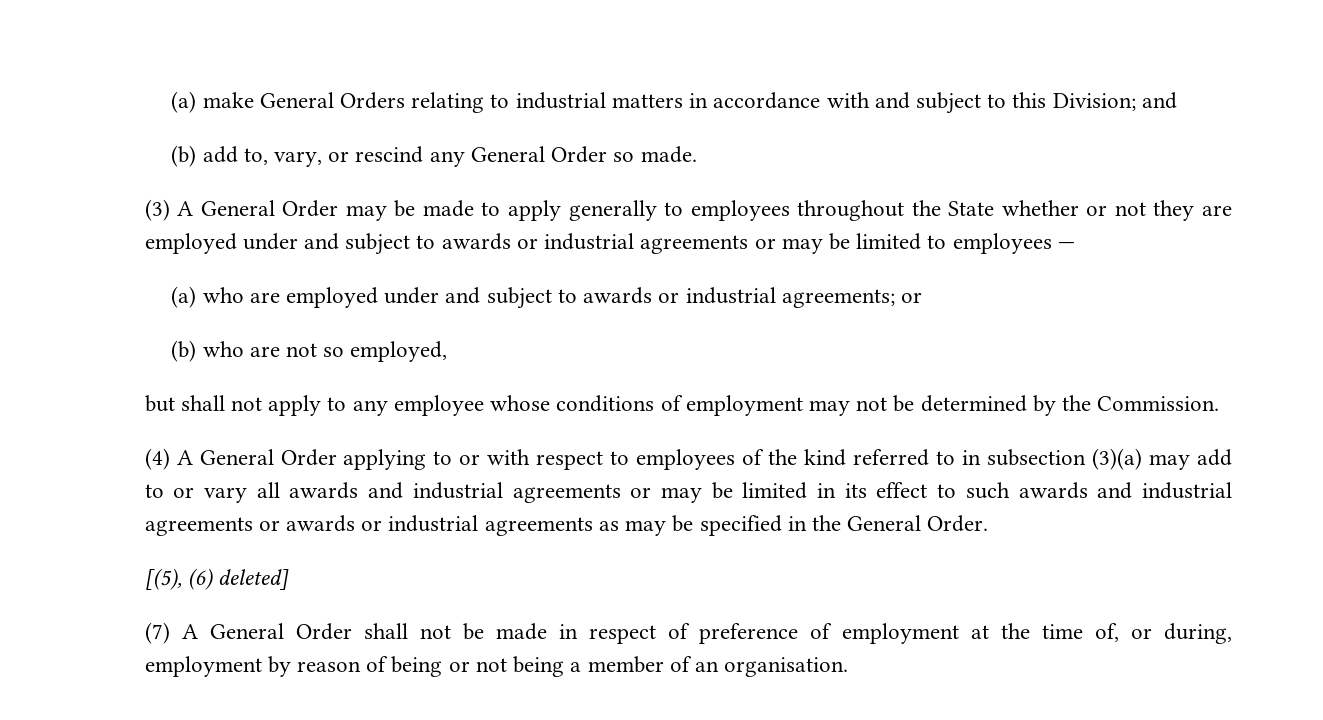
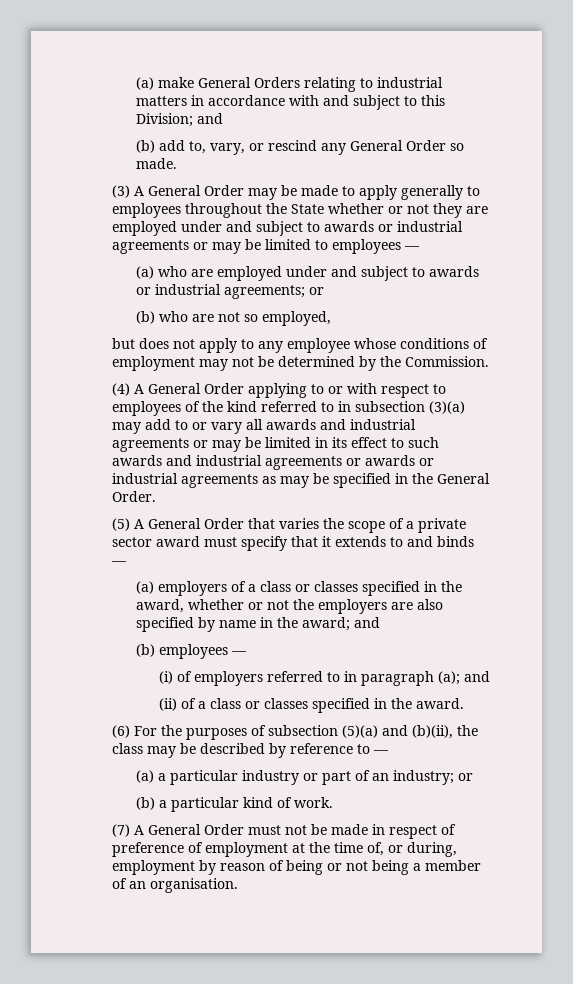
- but shall not apply to any employee whose conditions of employment may not be determined by the Commission.
+ but does not apply to any employee whose conditions of employment may not be determined by the Commission.
- [(5), (6) deleted]
+ (5) A General Order that varies the scope of a private sector award must specify that it extends to and binds —
+ (a) employers of a class or classes specified in the award, whether or not the employers are also specified by name in the award; and
+ (b) employees —
+ (i) of employers referred to in paragraph (a); and
+ (ii) of a class or classes specified in the award.
+ (6) For the purposes of subsection (5)(a) and (b)(ii), the class may be described by reference to —
+ (a) a particular industry or part of an industry; or
+ (b) a particular kind of work.
- (7) A General Order shall not be made in respect of preference of employment at the time of, or during, employment by reason of being or not being a member of an organisation.
+ (7) A General Order must not be made in respect of preference of employment at the time of, or during, employment by reason of being or not being a member of an organisation.

